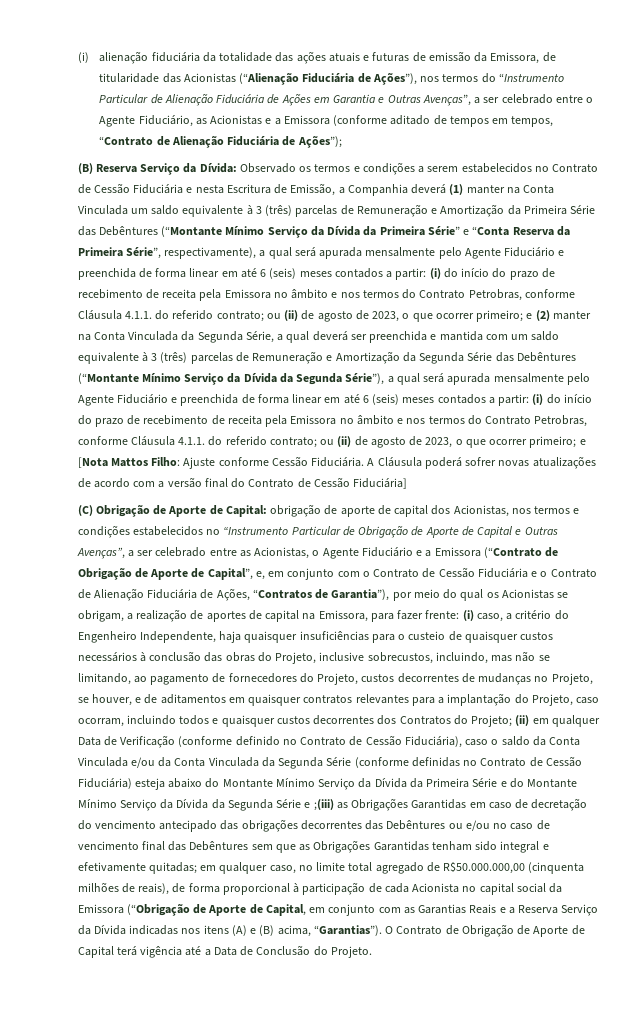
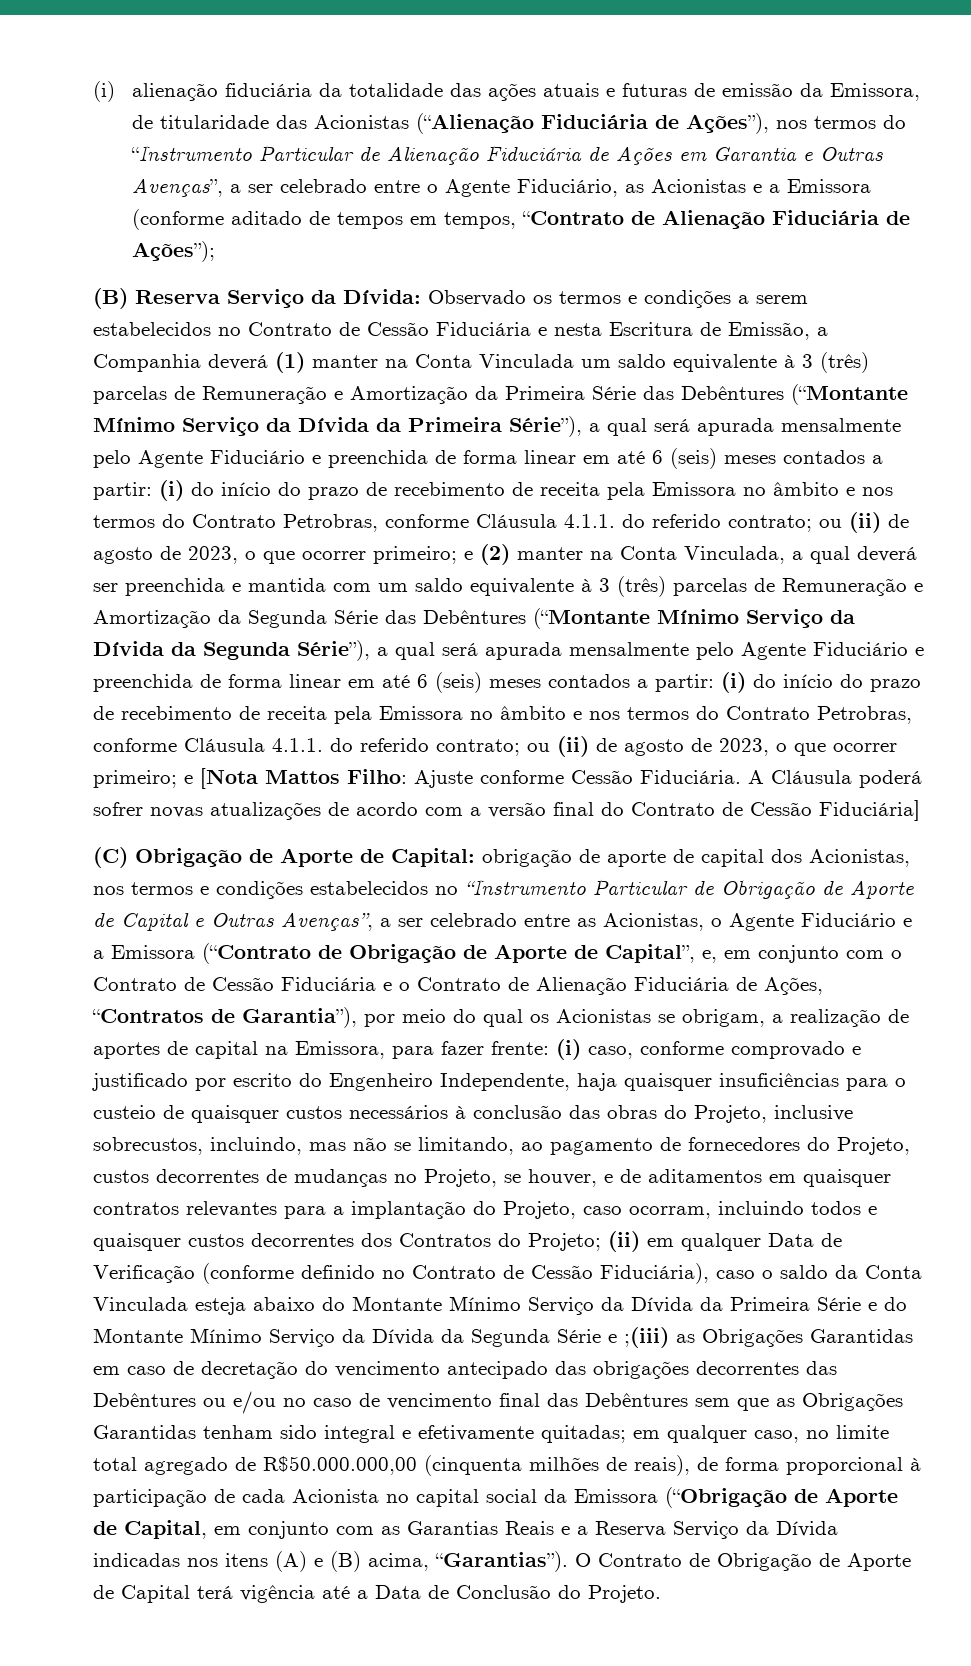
- Observado os termos e condições a serem estabelecidos no Contrato de Cessão Fiduciária e nesta Escritura de Emissão, a Companhia deverá (1) manter na Conta Vinculada um saldo equivalente à 3 (três) parcelas de Remuneração e Amortização da Primeira Série das Debêntures (“Montante Mínimo Serviço da Dívida da Primeira Série” e “Conta Reserva da Primeira Série”, respectivamente), a qual será apurada mensalmente pelo Agente Fiduciário e preenchida de forma linear em até 6 (seis) meses contados a partir:
+ Observado os termos e condições a serem estabelecidos no Contrato de Cessão Fiduciária e nesta Escritura de Emissão, a Companhia deverá (1) manter na Conta Vinculada um saldo equivalente à 3 (três) parcelas de Remuneração e Amortização da Primeira Série das Debêntures (“Montante Mínimo Serviço da Dívida da Primeira Série”), a qual será apurada mensalmente pelo Agente Fiduciário e preenchida de forma linear em até 6 (seis) meses contados a partir:
- e (2) manter na Conta Vinculada da Segunda Série, a qual deverá ser preenchida e mantida com um saldo equivalente à 3 (três) parcelas de Remuneração e Amortização da Segunda Série das Debêntures (“Montante Mínimo Serviço da Dívida da Segunda Série”), a qual será apurada mensalmente pelo Agente Fiduciário e preenchida de forma linear em até 6 (seis) meses contados a partir:
+ e (2) manter na Conta Vinculada, a qual deverá ser preenchida e mantida com um saldo equivalente à 3 (três) parcelas de Remuneração e Amortização da Segunda Série das Debêntures (“Montante Mínimo Serviço da Dívida da Segunda Série”), a qual será apurada mensalmente pelo Agente Fiduciário e preenchida de forma linear em até 6 (seis) meses contados a partir:
- (i) caso, a critério do Engenheiro Independente, haja quaisquer insuficiências para o custeio de quaisquer custos necessários à conclusão das obras do Projeto, inclusive sobrecustos, incluindo, mas não se limitando, ao pagamento de fornecedores do Projeto, custos decorrentes de mudanças no Projeto, se houver, e de aditamentos em quaisquer contratos relevantes para a implantação do Projeto, caso ocorram, incluindo todos e quaisquer custos decorrentes dos Contratos do Projeto;
+ (i) caso, conforme comprovado e justificado por escrito do Engenheiro Independente, haja quaisquer insuficiências para o custeio de quaisquer custos necessários à conclusão das obras do Projeto, inclusive sobrecustos, incluindo, mas não se limitando, ao pagamento de fornecedores do Projeto, custos decorrentes de mudanças no Projeto, se houver, e de aditamentos em quaisquer contratos relevantes para a implantação do Projeto, caso ocorram, incluindo todos e quaisquer custos decorrentes dos Contratos do Projeto;
- (ii) em qualquer Data de Verificação (conforme definido no Contrato de Cessão Fiduciária), caso o saldo da Conta Vinculada e/ou da Conta Vinculada da Segunda Série (conforme definidas no Contrato de Cessão Fiduciária) esteja abaixo do Montante Mínimo Serviço da Dívida da Primeira Série e do Montante Mínimo Serviço da Dívida da Segunda Série e ;(iii) as Obrigações Garantidas em caso de decretação do vencimento antecipado das obrigações decorrentes das Debêntures ou e/ou no caso de vencimento final das Debêntures sem que as Obrigações Garantidas tenham sido integral e efetivamente quitadas;
+ (ii) em qualquer Data de Verificação (conforme definido no Contrato de Cessão Fiduciária), caso o saldo da Conta Vinculada esteja abaixo do Montante Mínimo Serviço da Dívida da Primeira Série e do Montante Mínimo Serviço da Dívida da Segunda Série e ;(iii) as Obrigações Garantidas em caso de decretação do vencimento antecipado das obrigações decorrentes das Debêntures ou e/ou no caso de vencimento final das Debêntures sem que as Obrigações Garantidas tenham sido integral e efetivamente quitadas;

